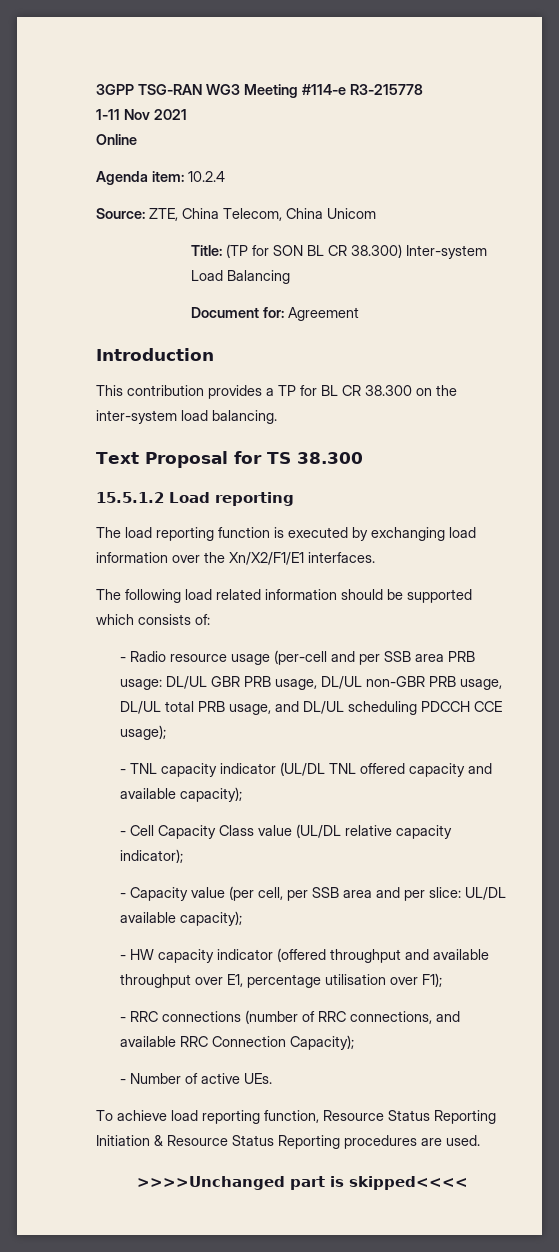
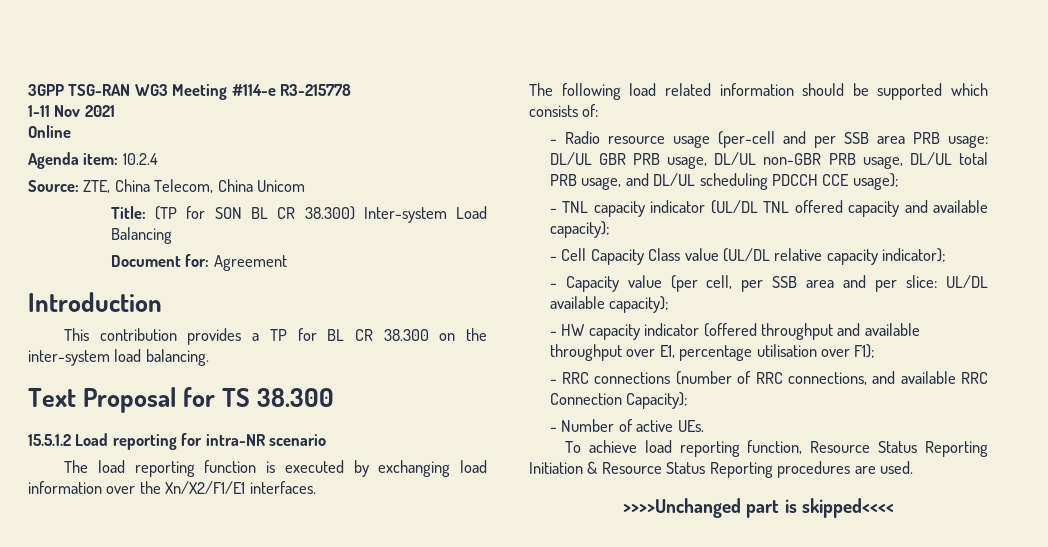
- 15.5.1.2 Load reporting
+ 15.5.1.2 Load reporting for intra-NR scenario

